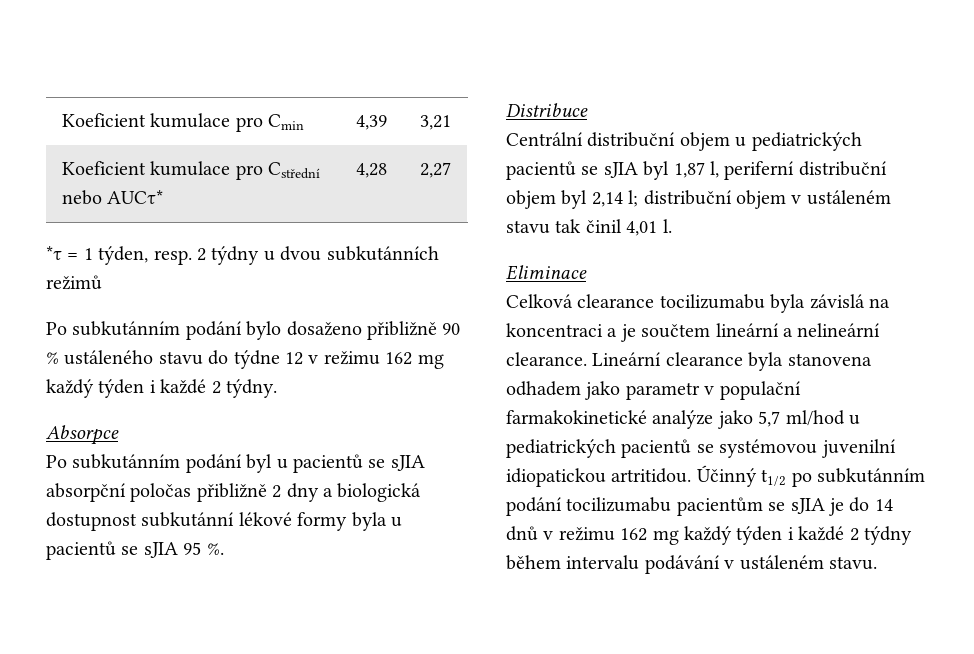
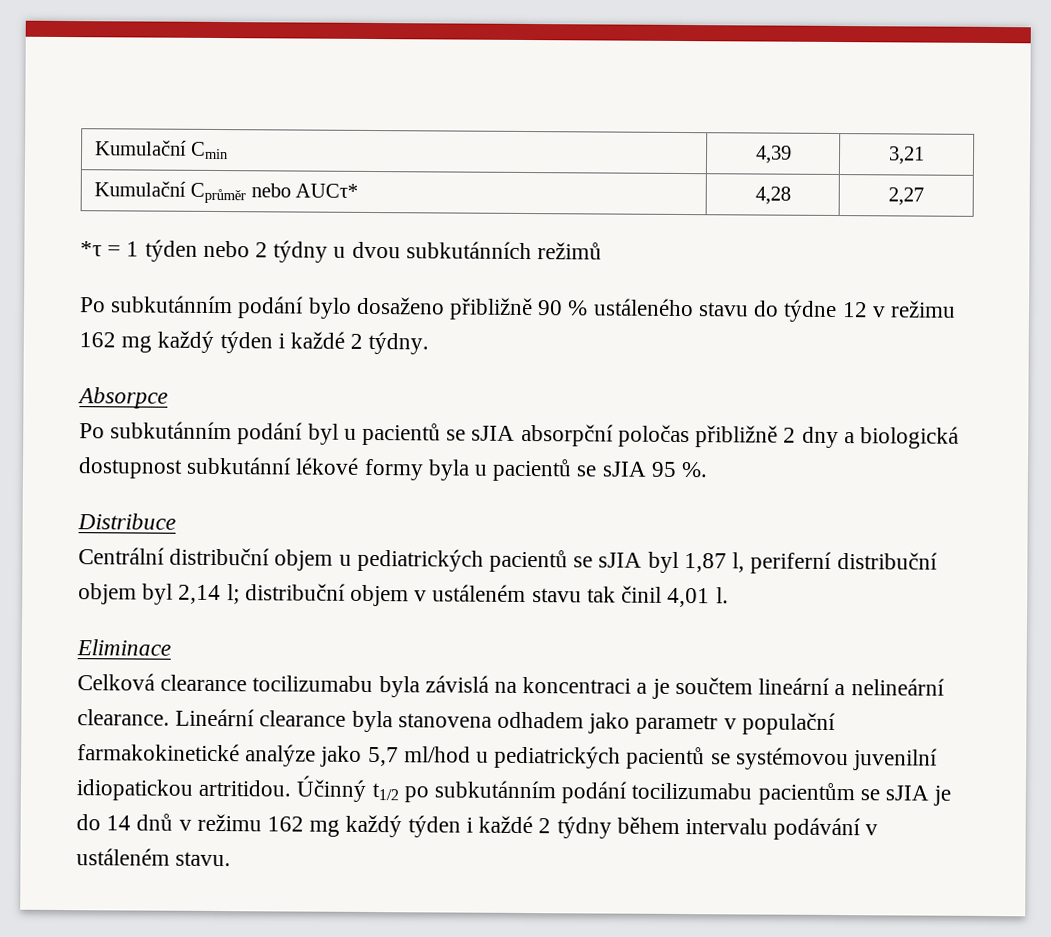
- Koeficient kumulace pro Cmin | 4,39 | 3,21
+ Kumulační Cmin | 4,39 | 3,21
- Koeficient kumulace pro Cstřední nebo AUCτ* | 4,28 | 2,27
+ Kumulační Cprůměr nebo AUCτ* | 4,28 | 2,27
- *τ = 1 týden, resp. 2 týdny u dvou subkutánních režimů
+ *τ = 1 týden nebo 2 týdny u dvou subkutánních režimů

